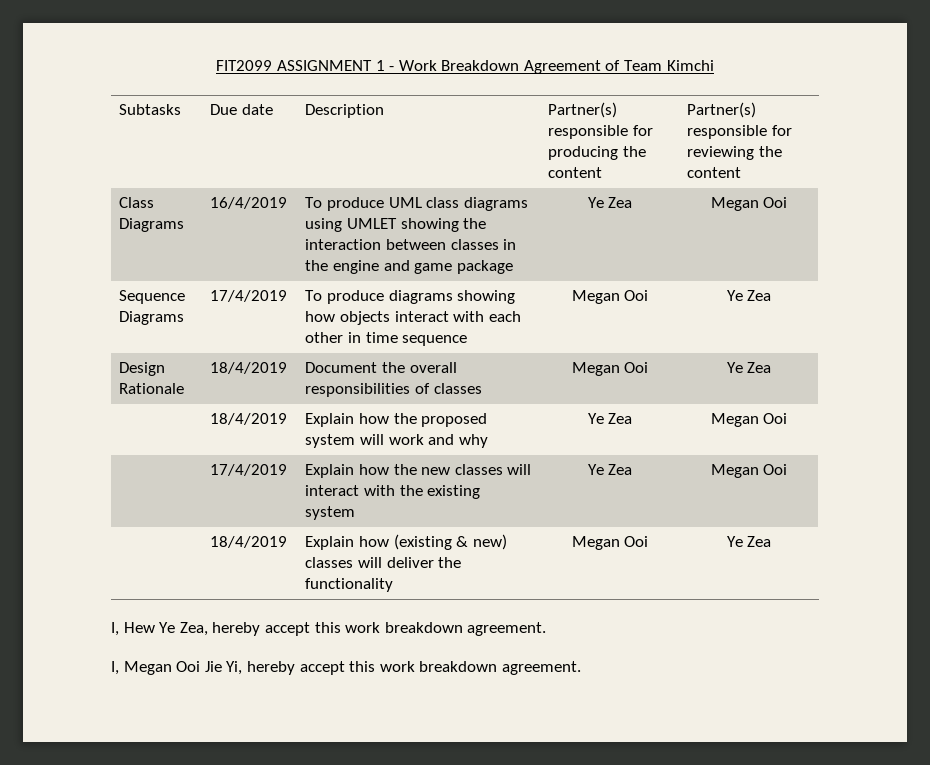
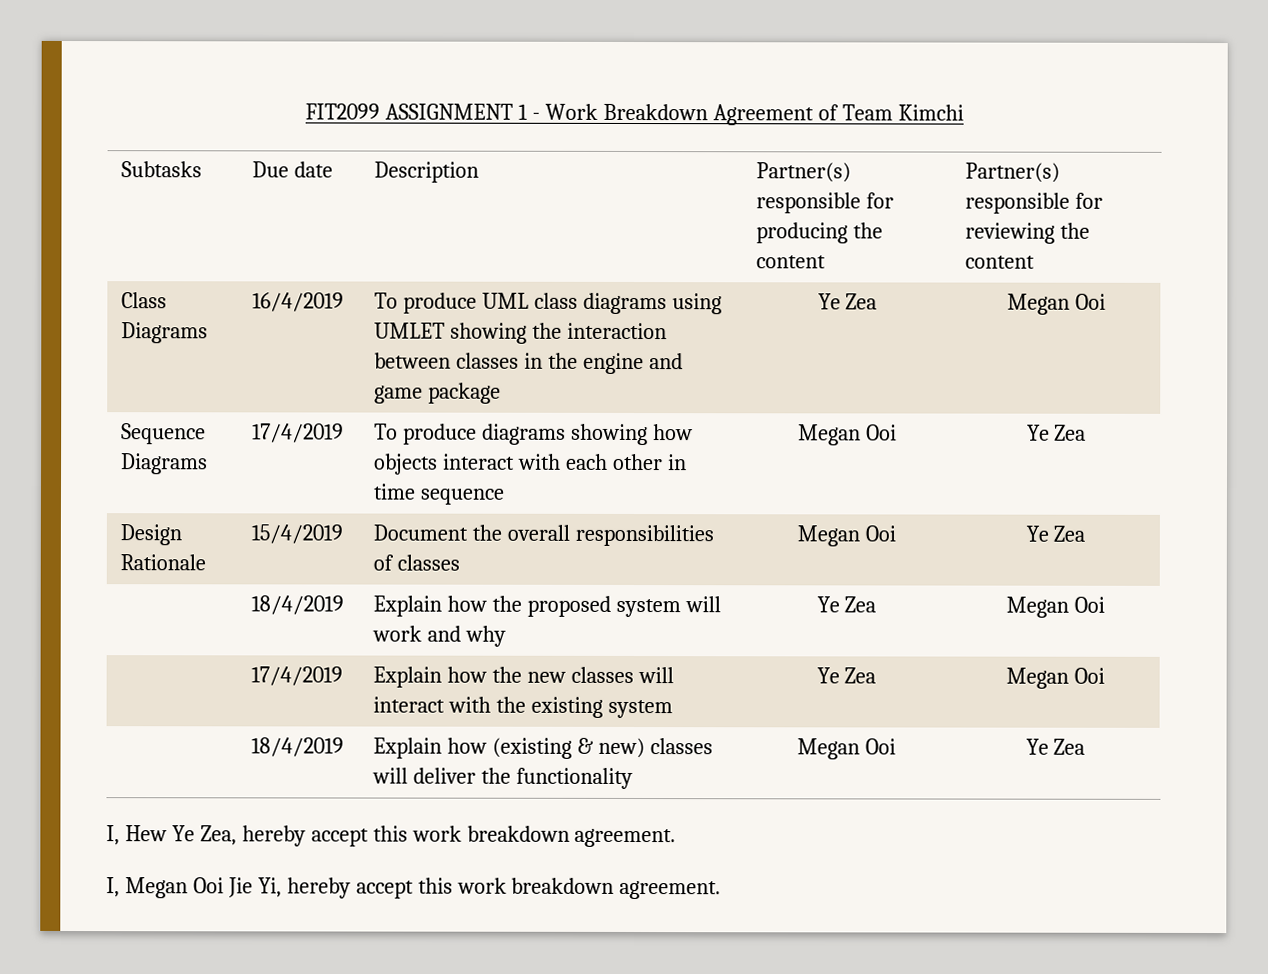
- Design Rationale | 18/4/2019 | Document the overall responsibilities of classes | Megan Ooi | Ye Zea
+ Design Rationale | 15/4/2019 | Document the overall responsibilities of classes | Megan Ooi | Ye Zea

